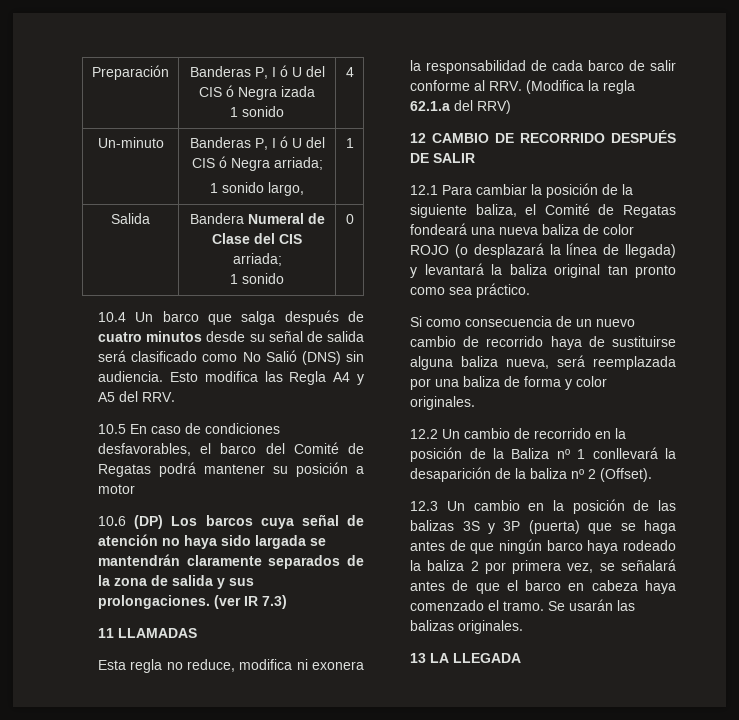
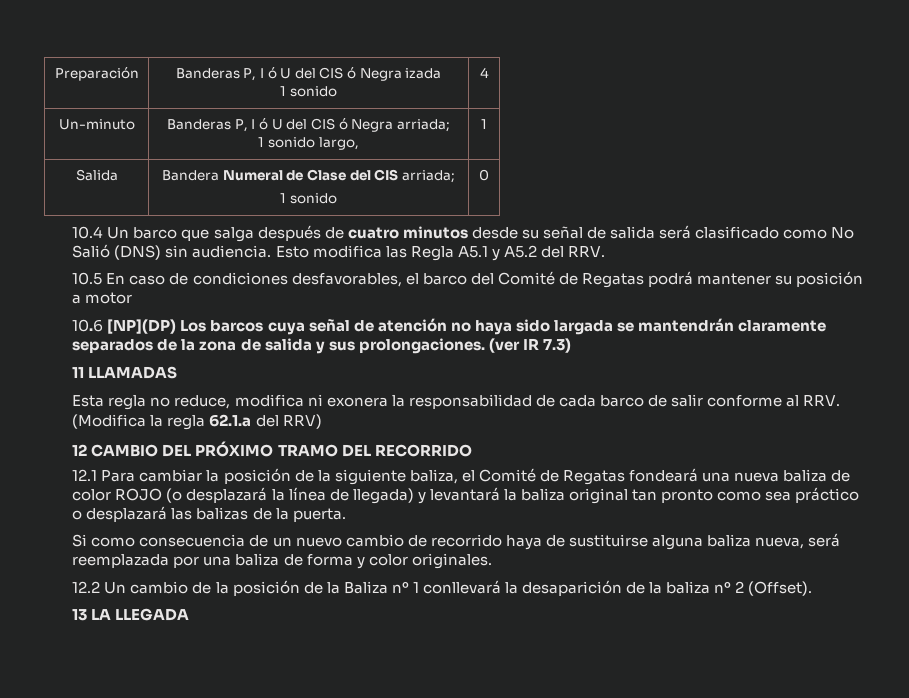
- Esto modifica las Regla A4 y A5 del RRV.
+ Esto modifica las Regla A5.1 y A5.2 del RRV.
- 10.6 (DP) Los barcos cuya señal de atención no haya sido largada se mantendrán claramente separados de la zona de salida y sus prolongaciones.
+ 10.6 [NP](DP) Los barcos cuya señal de atención no haya sido largada se mantendrán claramente separados de la zona de salida y sus prolongaciones.
- 12 CAMBIO DE RECORRIDO DESPUÉS DE SALIR
+ 12 CAMBIO DEL PRÓXIMO TRAMO DEL RECORRIDO
- 12.1 Para cambiar la posición de la siguiente baliza, el Comité de Regatas fondeará una nueva baliza de color ROJO (o desplazará la línea de llegada) y levantará la baliza original tan pronto como sea práctico.
+ 12.1 Para cambiar la posición de la siguiente baliza, el Comité de Regatas fondeará una nueva baliza de color ROJO (o desplazará la línea de llegada) y levantará la baliza original tan pronto como sea práctico o desplazará las balizas de la puerta.
- 12.2 Un cambio de recorrido en la posición de la Baliza nº 1 conllevará la desaparición de la baliza nº 2 (Offset).
+ 12.2 Un cambio de la posición de la Baliza nº 1 conllevará la desaparición de la baliza nº 2 (Offset).
- 12.3 Un cambio en la posición de las balizas 3S y 3P (puerta) que se haga antes de que ningún barco haya rodeado la baliza 2 por primera vez, se señalará antes de que el barco en cabeza haya comenzado el tramo. Se usarán las balizas originales.

